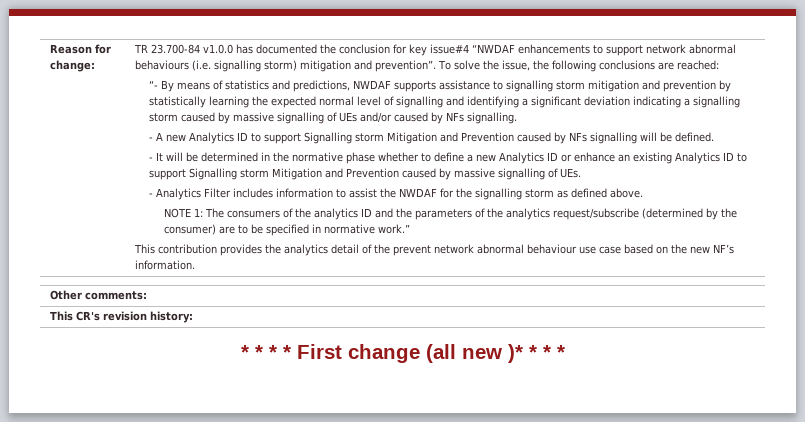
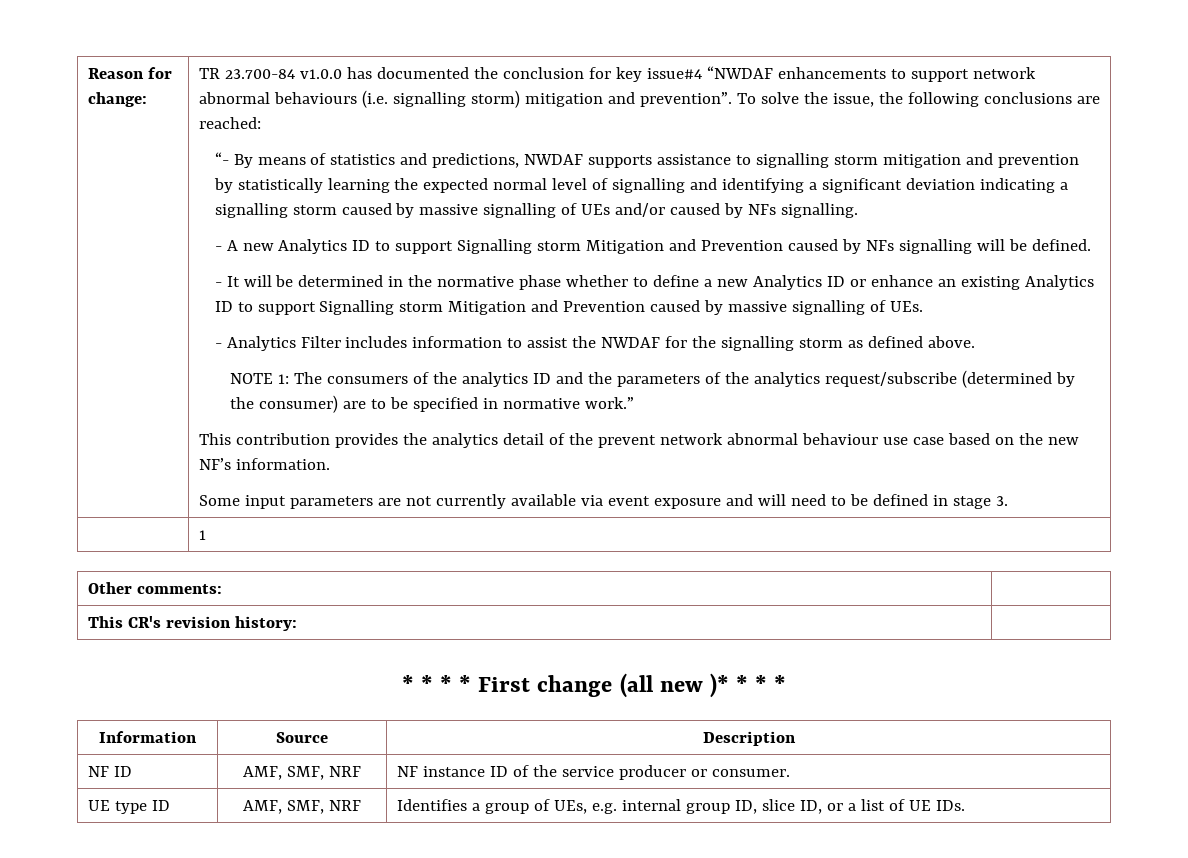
+ Some input parameters are not currently available via event exposure and will need to be defined in stage 3.
+ | 1
+ Information | Source | Description
+ NF ID | AMF, SMF, NRF | NF instance ID of the service producer or consumer.
+ UE type ID | AMF, SMF, NRF | Identifies a group of UEs, e.g. internal group ID, slice ID, or a list of UE IDs.

